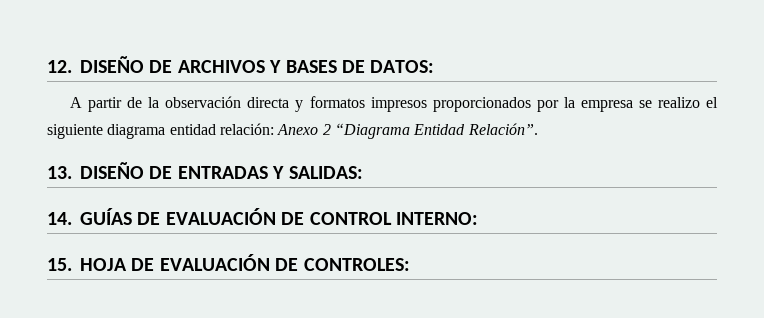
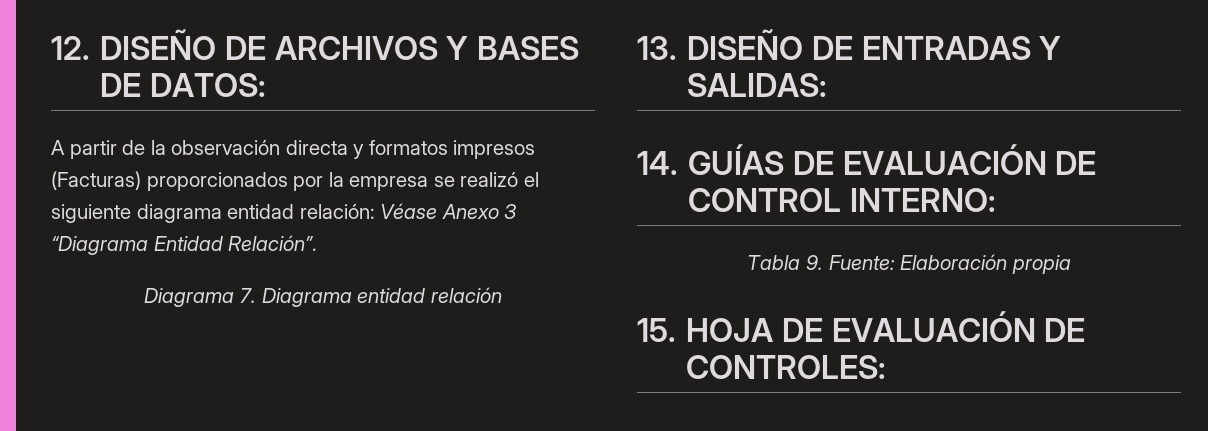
- A partir de la observación directa y formatos impresos proporcionados por la empresa se realizo el siguiente diagrama entidad relación: Anexo 2 “Diagrama Entidad Relación”.
+ A partir de la observación directa y formatos impresos (Facturas) proporcionados por la empresa se realizó el siguiente diagrama entidad relación: Véase Anexo 3 “Diagrama Entidad Relación”.
+ Diagrama 7. Diagrama entidad relación
+ Tabla 9. Fuente: Elaboración propia

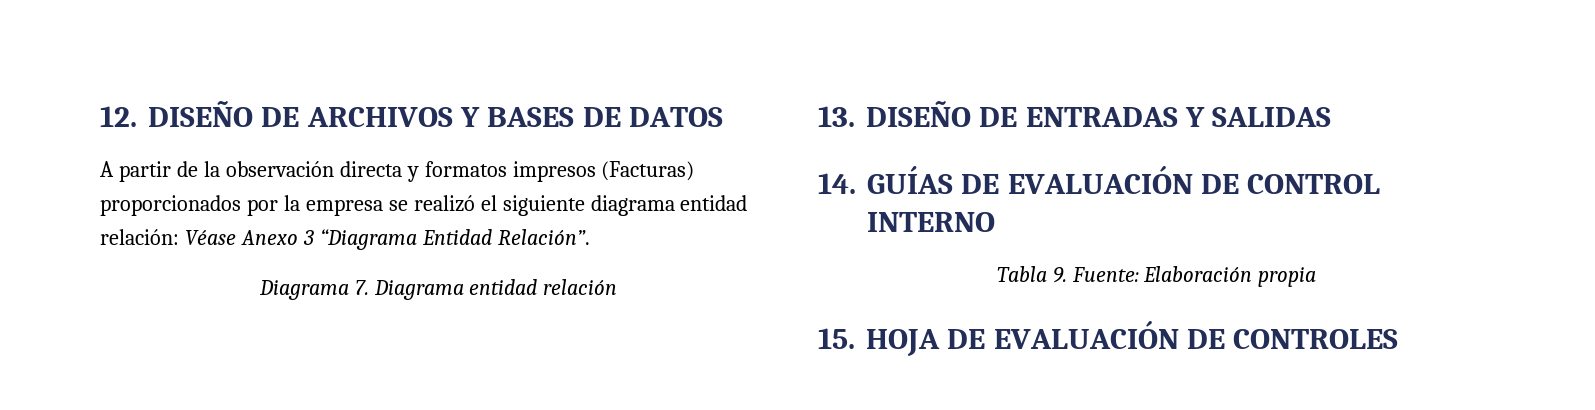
- 12. DISEÑO DE ARCHIVOS Y BASES DE DATOS:
+ 12. DISEÑO DE ARCHIVOS Y BASES DE DATOS
- 13. DISEÑO DE ENTRADAS Y SALIDAS:
+ 13. DISEÑO DE ENTRADAS Y SALIDAS
- 14. GUÍAS DE EVALUACIÓN DE CONTROL INTERNO:
+ 14. GUÍAS DE EVALUACIÓN DE CONTROL INTERNO
- 15. HOJA DE EVALUACIÓN DE CONTROLES:
+ 15. HOJA DE EVALUACIÓN DE CONTROLES

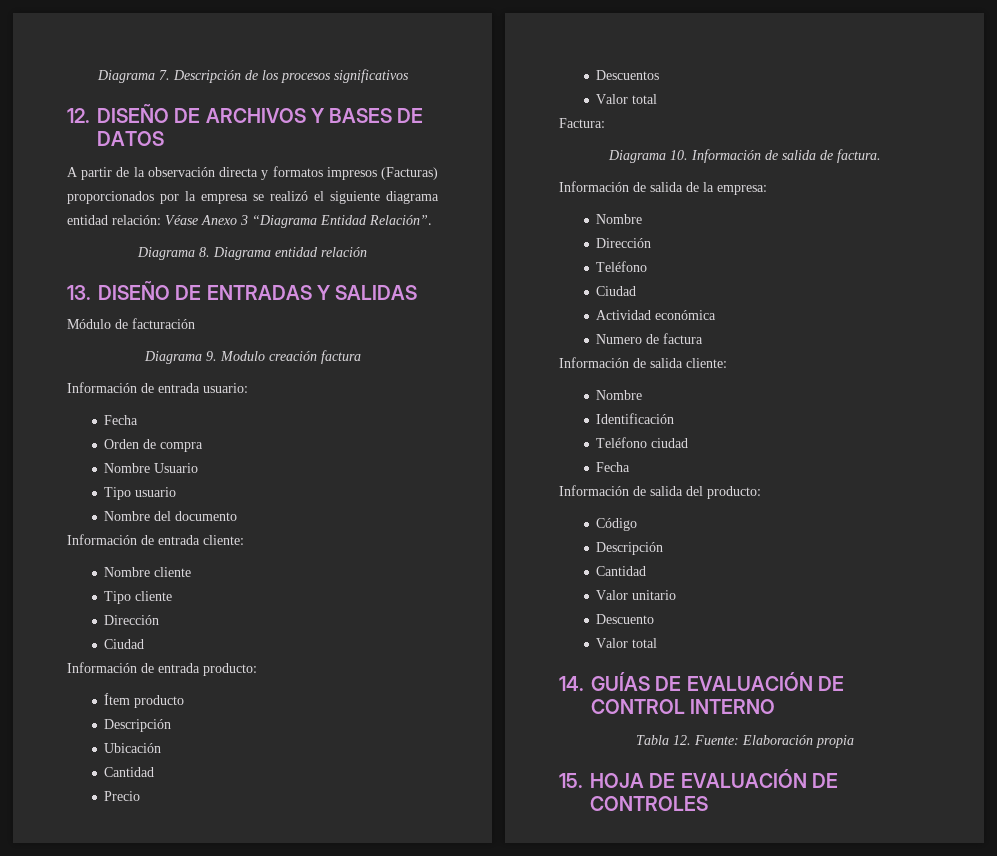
+ Diagrama 7. Descripción de los procesos significativos
- Diagrama 7. Diagrama entidad relación
+ Diagrama 8. Diagrama entidad relación
+ Módulo de facturación
+ Diagrama 9. Modulo creación factura
+ Información de entrada usuario:
+ Fecha
+ Orden de compra
+ Nombre Usuario
+ Tipo usuario
+ Nombre del documento
+ Información de entrada cliente:
+ Nombre cliente
+ Tipo cliente
+ Dirección
+ Ciudad
+ Información de entrada producto:
+ Ítem producto
+ Descripción
+ Ubicación
+ Cantidad
+ Precio
+ Descuentos
+ Valor total
+ Factura:
+ Diagrama 10. Información de salida de factura.
+ Información de salida de la empresa:
+ Nombre
+ Dirección
+ Teléfono
+ Ciudad
+ Actividad económica
+ Numero de factura
+ Información de salida cliente:
+ Nombre
+ Identificación
+ Teléfono ciudad
+ Fecha
+ Información de salida del producto:
+ Código
+ Descripción
+ Cantidad
+ Valor unitario
+ Descuento
+ Valor total
- Tabla 9. Fuente: Elaboración propia
+ Tabla 12. Fuente: Elaboración propia

